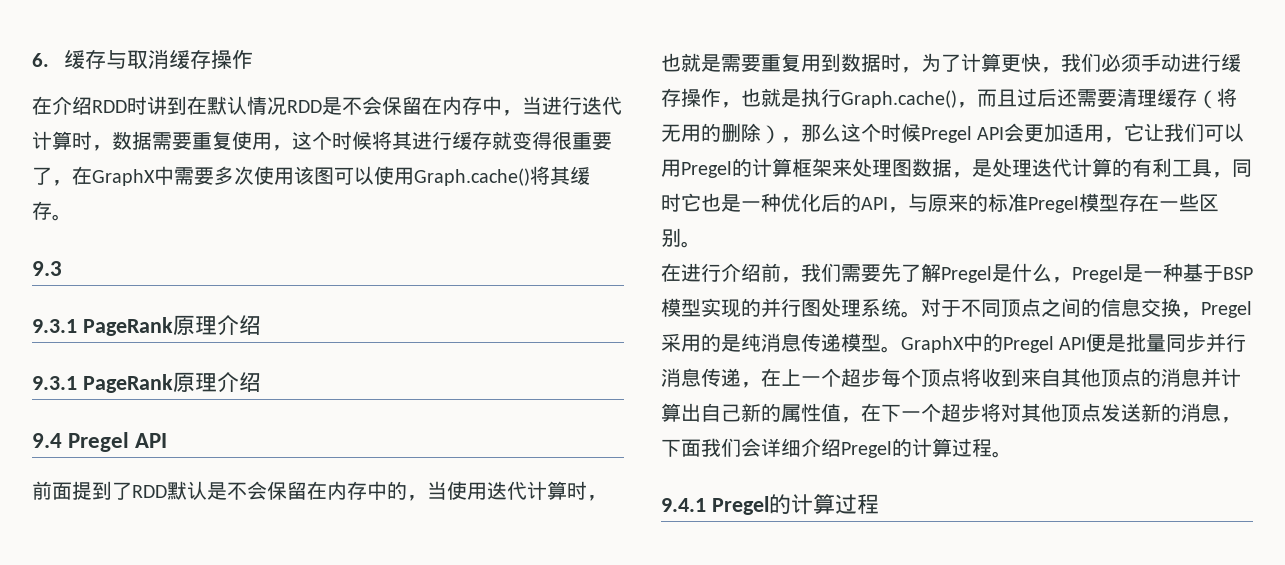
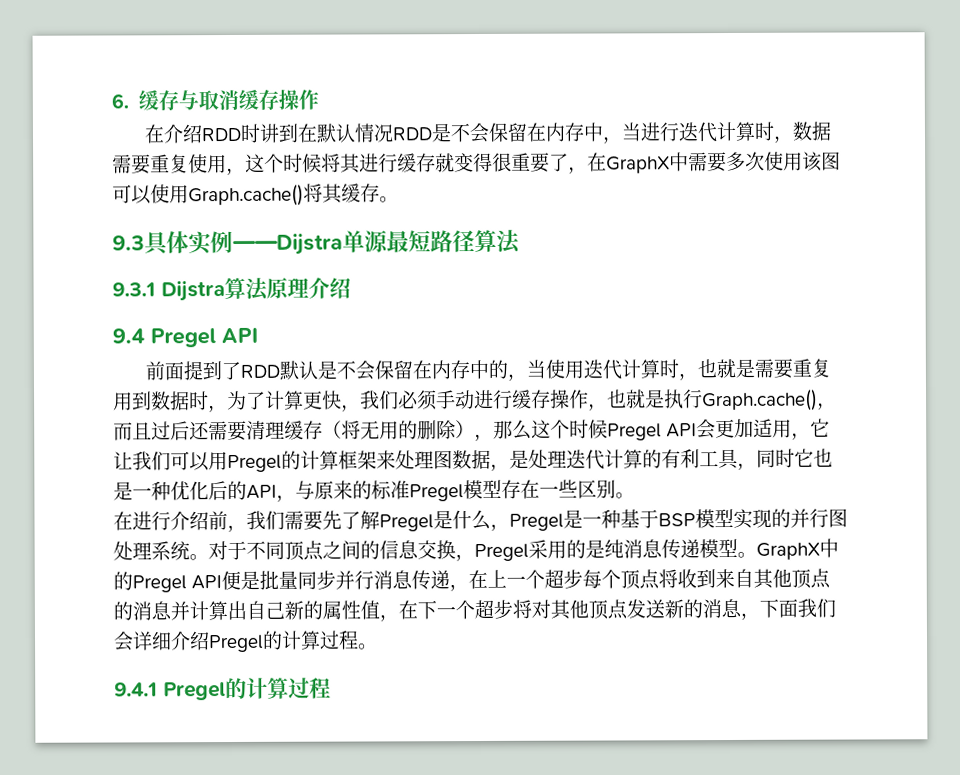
- 9.3
- 9.3.1 PageRank原理介绍
- 9.3.1 PageRank原理介绍
+ 9.3具体实例——Dijstra单源最短路径算法
+ 9.3.1 Dijstra算法原理介绍

